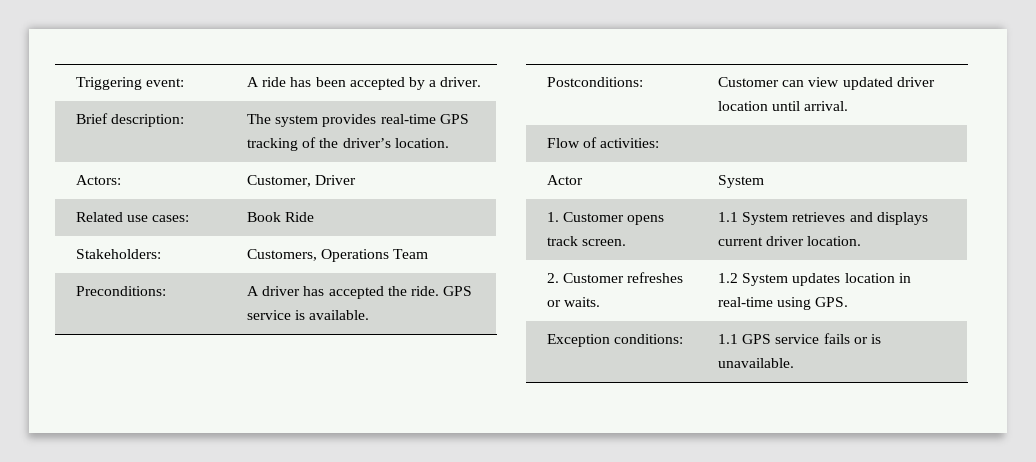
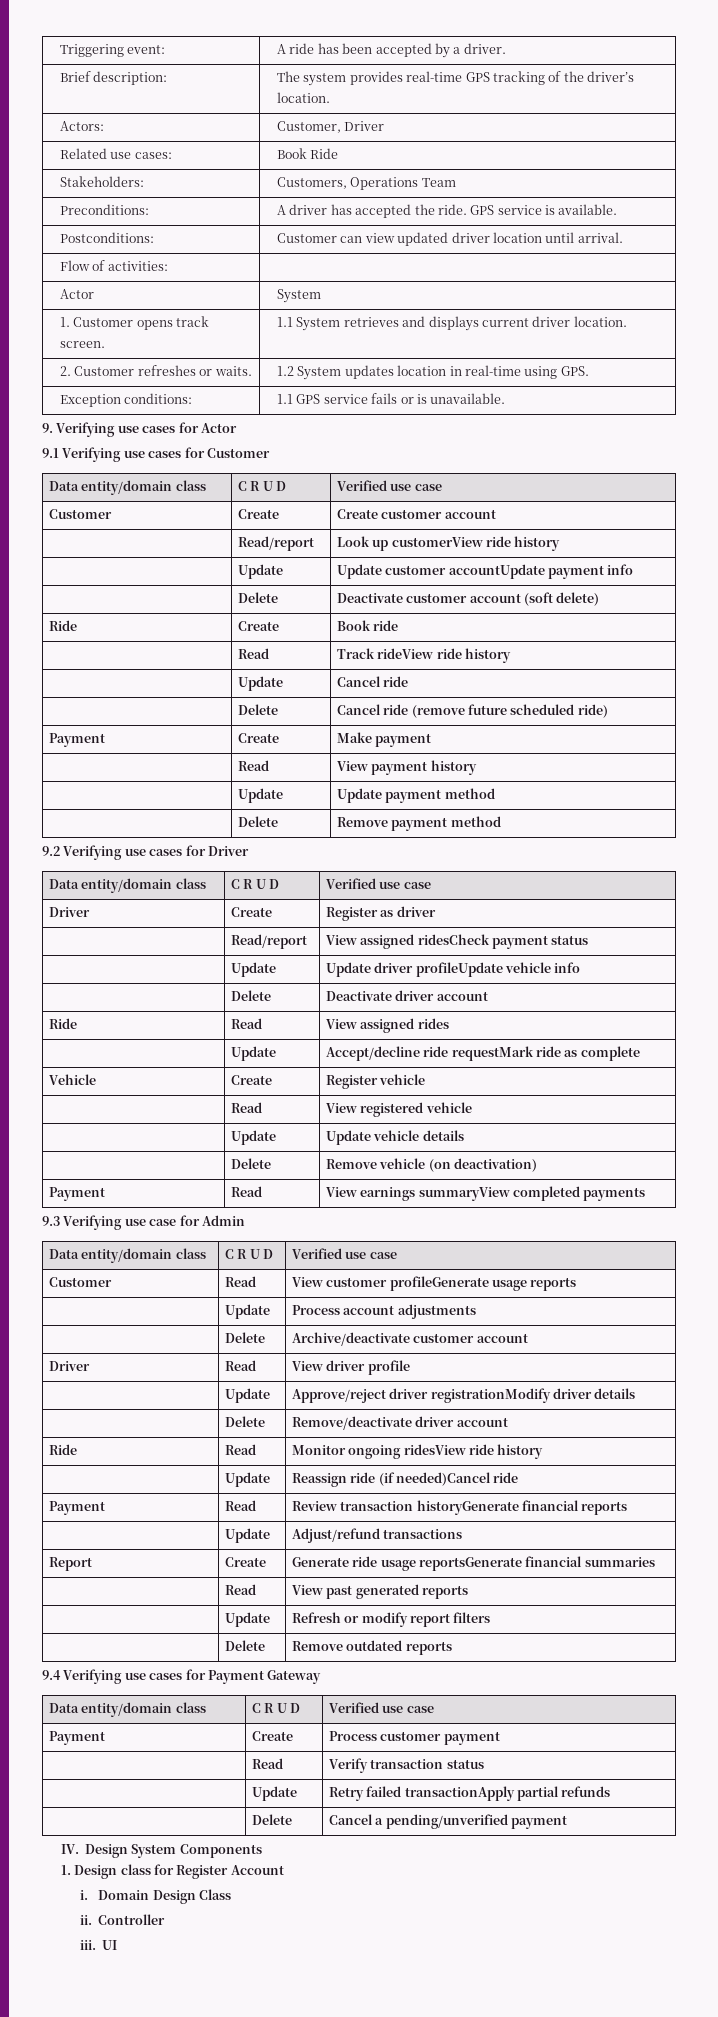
+ 9. Verifying use cases for Actor
+ 9.1 Verifying use cases for Customer
+ Data entity/domain class | C R U D | Verified use case
+ Customer | Create | Create customer account
+ | Read/report | Look up customerView ride history
+ | Update | Update customer accountUpdate payment info
+ | Delete | Deactivate customer account (soft delete)
+ Ride | Create | Book ride
+ | Read | Track rideView ride history
+ | Update | Cancel ride
+ | Delete | Cancel ride (remove future scheduled ride)
+ Payment | Create | Make payment
+ | Read | View payment history
+ | Update | Update payment method
+ | Delete | Remove payment method
+ 9.2 Verifying use cases for Driver
+ Data entity/domain class | C R U D | Verified use case
+ Driver | Create | Register as driver
+ | Read/report | View assigned ridesCheck payment status
+ | Update | Update driver profileUpdate vehicle info
+ | Delete | Deactivate driver account
+ Ride | Read | View assigned rides
+ | Update | Accept/decline ride requestMark ride as complete
+ Vehicle | Create | Register vehicle
+ | Read | View registered vehicle
+ | Update | Update vehicle details
+ | Delete | Remove vehicle (on deactivation)
+ Payment | Read | View earnings summaryView completed payments
+ 9.3 Verifying use case for Admin
+ Data entity/domain class | C R U D | Verified use case
+ Customer | Read | View customer profileGenerate usage reports
+ | Update | Process account adjustments
+ | Delete | Archive/deactivate customer account
+ Driver | Read | View driver profile
+ | Update | Approve/reject driver registrationModify driver details
+ | Delete | Remove/deactivate driver account
+ Ride | Read | Monitor ongoing ridesView ride history
+ | Update | Reassign ride (if needed)Cancel ride
+ Payment | Read | Review transaction historyGenerate financial reports
+ | Update | Adjust/refund transactions
+ Report | Create | Generate ride usage reportsGenerate financial summaries
+ | Read | View past generated reports
+ | Update | Refresh or modify report filters
+ | Delete | Remove outdated reports
+ 9.4 Verifying use cases for Payment Gateway
+ Data entity/domain class | C R U D | Verified use case
+ Payment | Create | Process customer payment
+ | Read | Verify transaction status
+ | Update | Retry failed transactionApply partial refunds
+ | Delete | Cancel a pending/unverified payment
+ IV. Design System Components
+ 1. Design class for Register Account
+ i. Domain Design Class
+ ii. Controller
+ iii. UI

